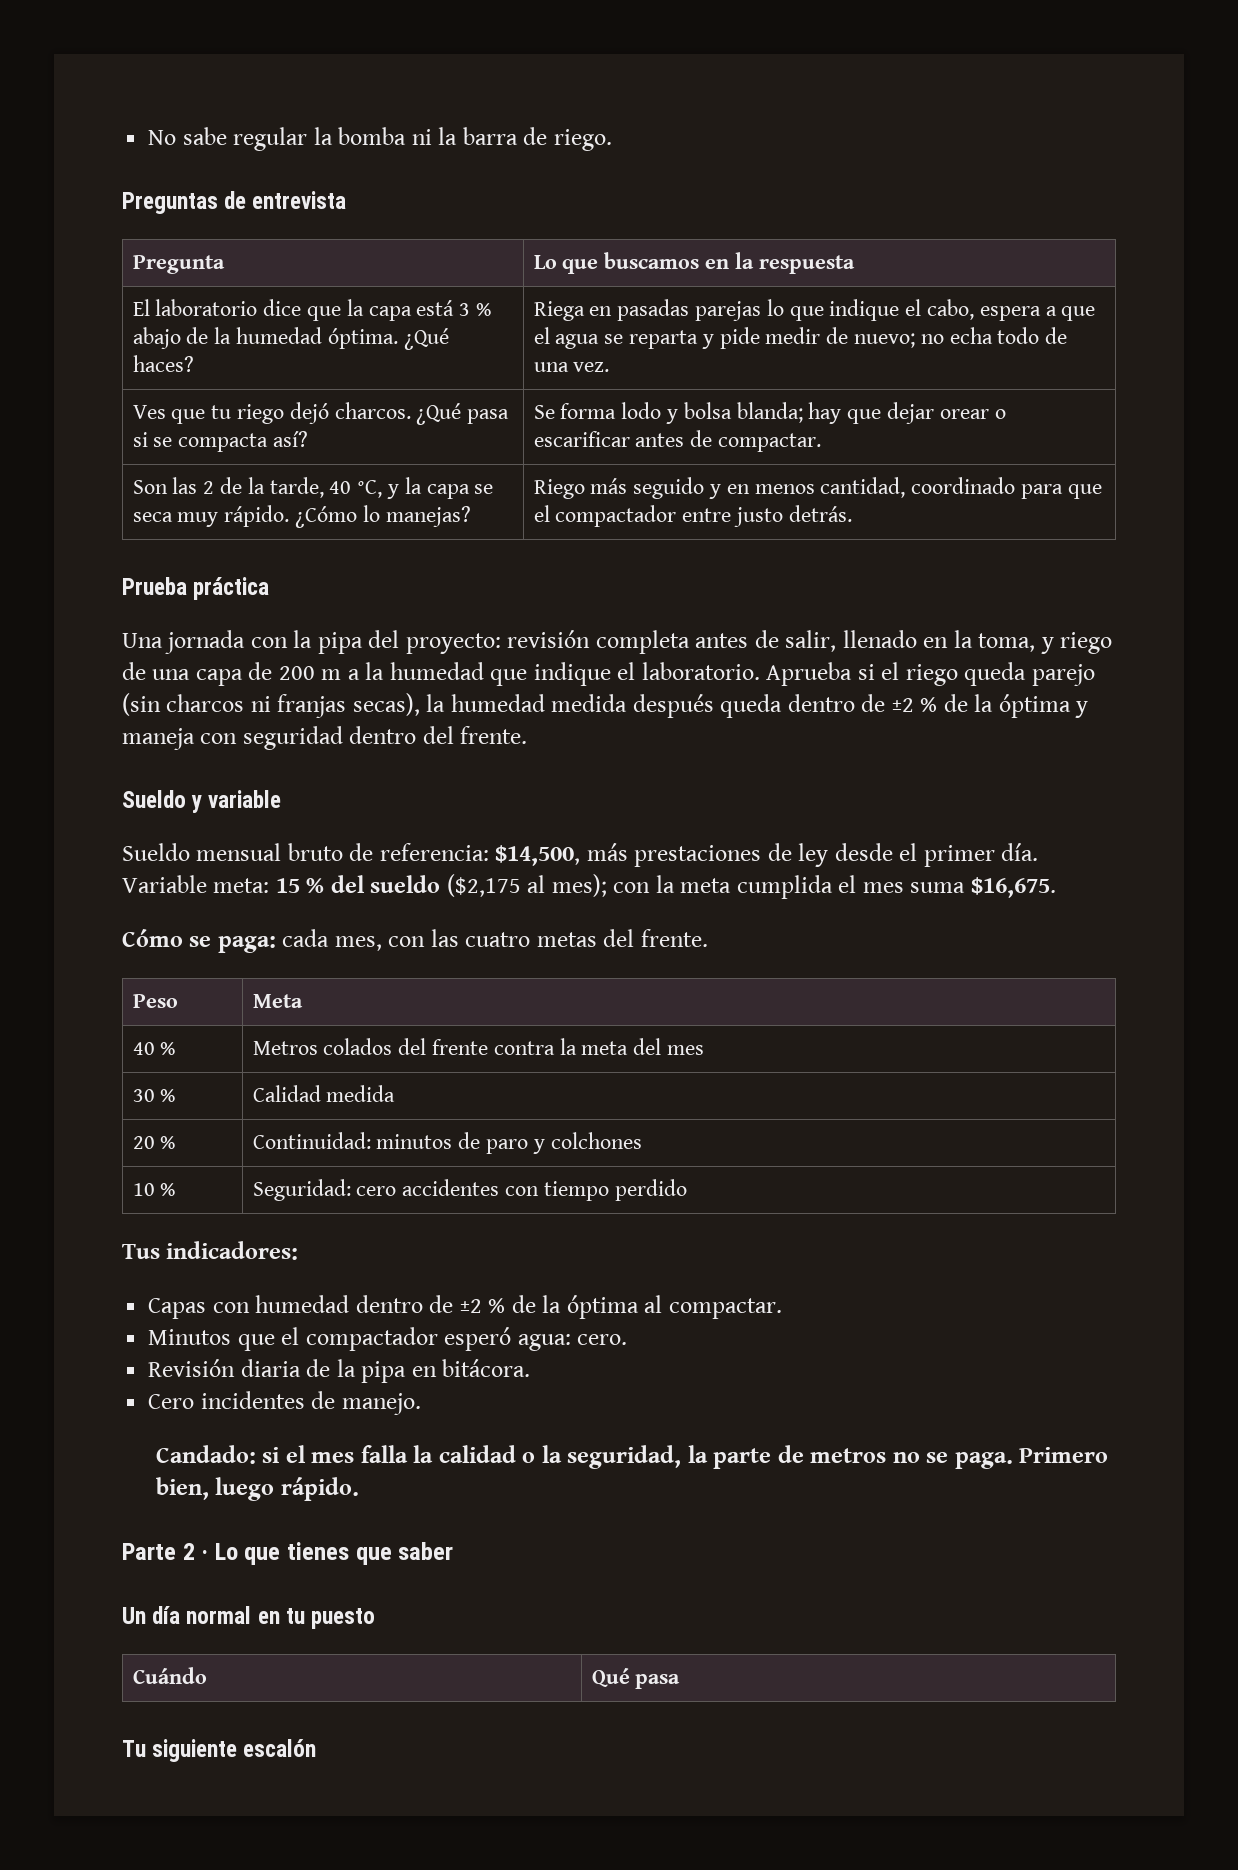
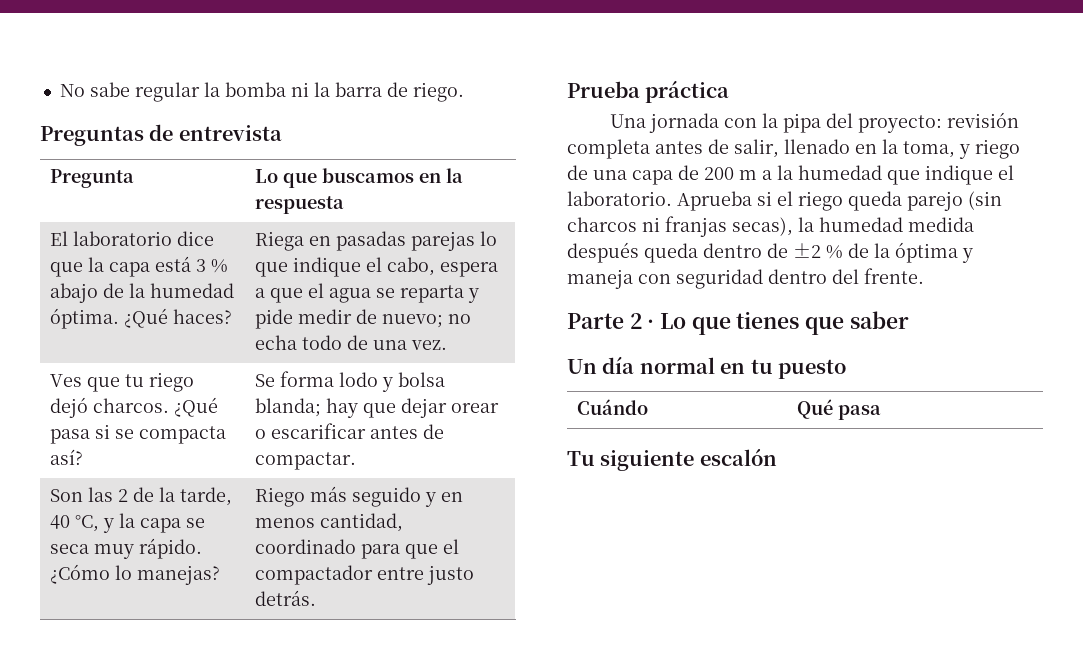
- Sueldo y variable
- Sueldo mensual bruto de referencia: $14,500, más prestaciones de ley desde el primer día. Variable meta: 15 % del sueldo ($2,175 al mes); con la meta cumplida el mes suma $16,675.
- Cómo se paga: cada mes, con las cuatro metas del frente.
- Peso | Meta
- 40 % | Metros colados del frente contra la meta del mes
- 30 % | Calidad medida
- 20 % | Continuidad: minutos de paro y colchones
- 10 % | Seguridad: cero accidentes con tiempo perdido
- Tus indicadores:
- Capas con humedad dentro de ±2 % de la óptima al compactar.
- Minutos que el compactador esperó agua: cero.
- Revisión diaria de la pipa en bitácora.
- Cero incidentes de manejo.
- Candado: si el mes falla la calidad o la seguridad, la parte de metros no se paga. Primero bien, luego rápido.

